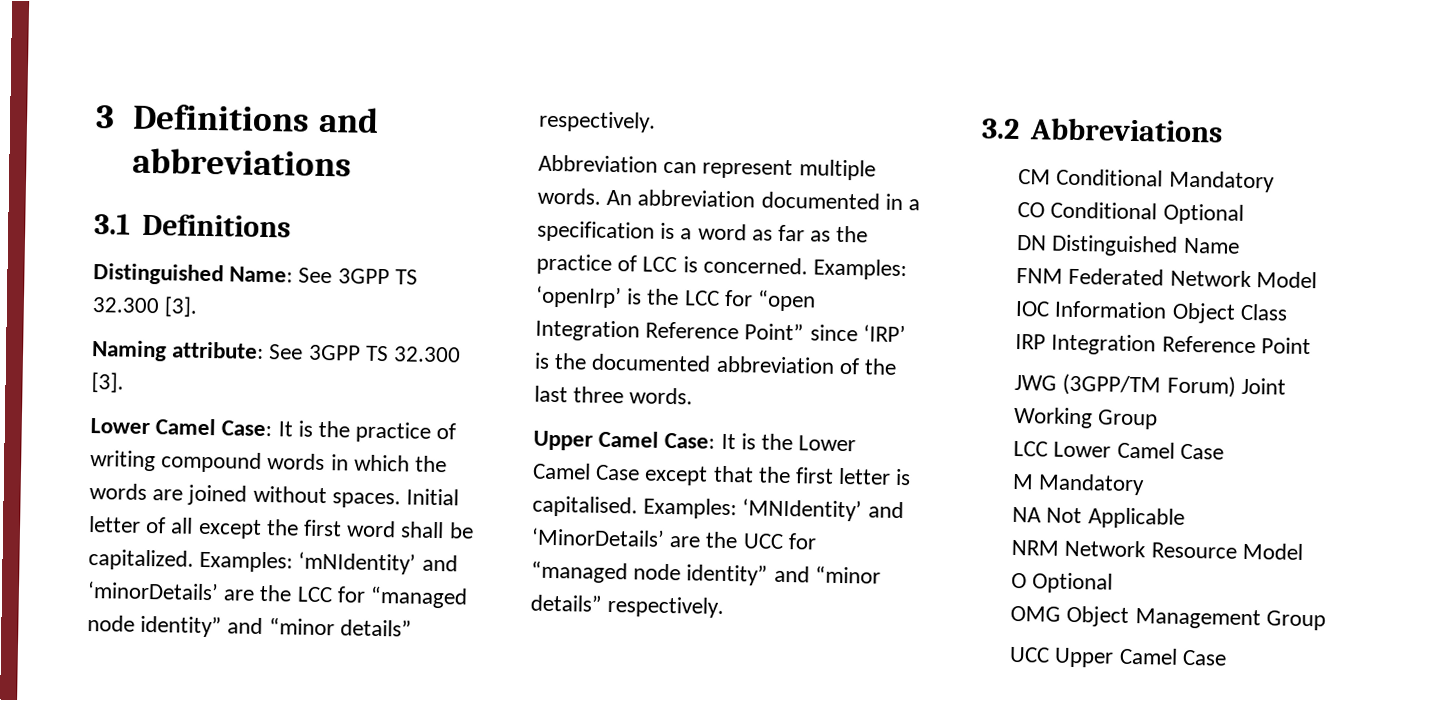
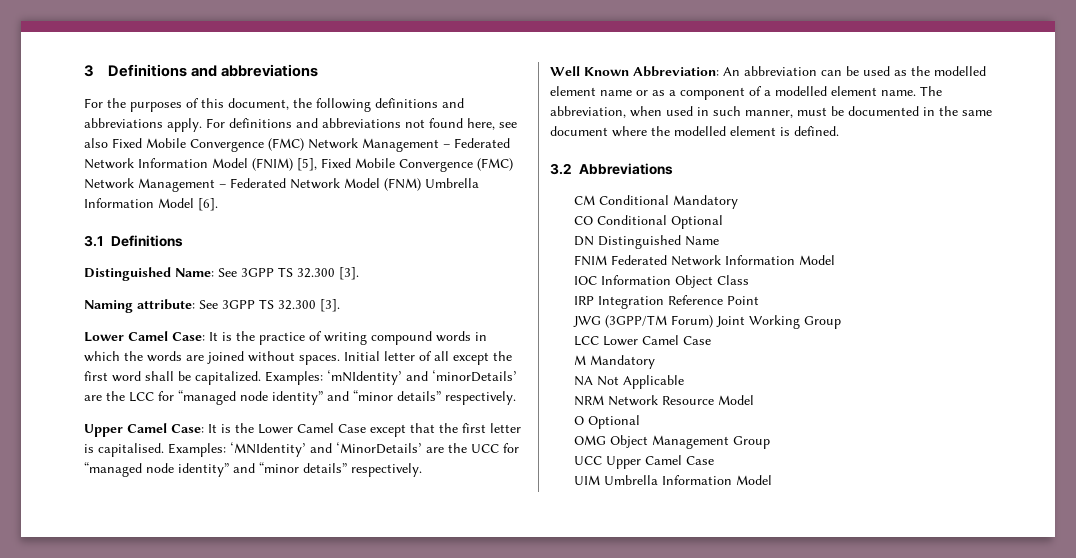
+ For the purposes of this document, the following definitions and abbreviations apply. For definitions and abbreviations not found here, see also Fixed Mobile Convergence (FMC) Network Management – Federated Network Information Model (FNIM) [5], Fixed Mobile Convergence (FMC) Network Management – Federated Network Model (FNM) Umbrella Information Model [6].
- Abbreviation can represent multiple words. An abbreviation documented in a specification is a word as far as the practice of LCC is concerned. Examples: ‘openIrp’ is the LCC for “open Integration Reference Point” since ‘IRP’ is the documented abbreviation of the last three words.
+ Well Known Abbreviation: An abbreviation can be used as the modelled element name or as a component of a modelled element name. The abbreviation, when used in such manner, must be documented in the same document where the modelled element is defined.
- FNM Federated Network Model
+ FNIM Federated Network Information Model
+ UIM Umbrella Information Model

